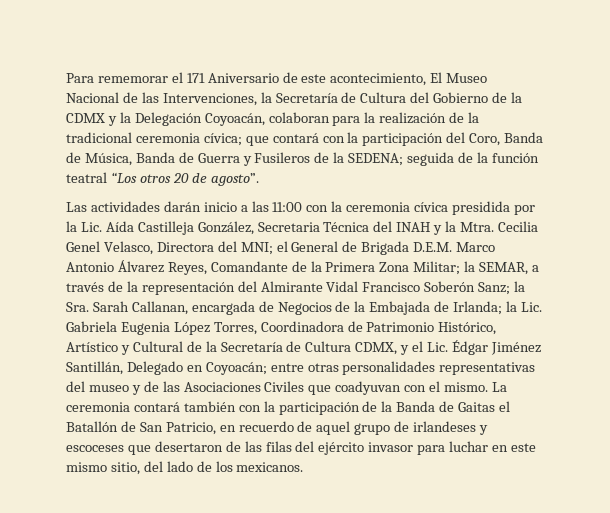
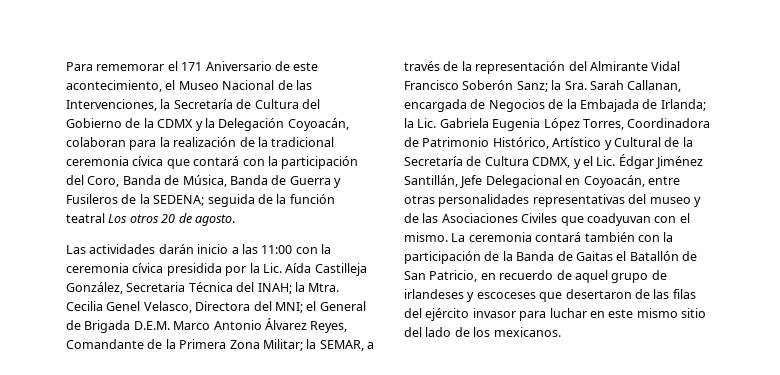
- Para rememorar el 171 Aniversario de este acontecimiento, El Museo Nacional de las Intervenciones, la Secretaría de Cultura del Gobierno de la CDMX y la Delegación Coyoacán, colaboran para la realización de la tradicional ceremonia cívica; que contará con la participación del Coro, Banda de Música, Banda de Guerra y Fusileros de la SEDENA; seguida de la función teatral “Los otros 20 de agosto”.
+ Para rememorar el 171 Aniversario de este acontecimiento, el Museo Nacional de las Intervenciones, la Secretaría de Cultura del Gobierno de la CDMX y la Delegación Coyoacán, colaboran para la realización de la tradicional ceremonia cívica que contará con la participación del Coro, Banda de Música, Banda de Guerra y Fusileros de la SEDENA; seguida de la función teatral Los otros 20 de agosto.
- Las actividades darán inicio a las 11:00 con la ceremonia cívica presidida por la Lic. Aída Castilleja González, Secretaria Técnica del INAH y la Mtra.
+ Las actividades darán inicio a las 11:00 con la ceremonia cívica presidida por la Lic. Aída Castilleja González, Secretaria Técnica del INAH; la Mtra.
- la Lic. Gabriela Eugenia López Torres, Coordinadora de Patrimonio Histórico, Artístico y Cultural de la Secretaría de Cultura CDMX, y el Lic. Édgar Jiménez Santillán, Delegado en Coyoacán; entre otras personalidades representativas del museo y de las Asociaciones Civiles que coadyuvan con el mismo.
+ la Lic. Gabriela Eugenia López Torres, Coordinadora de Patrimonio Histórico, Artístico y Cultural de la Secretaría de Cultura CDMX, y el Lic. Édgar Jiménez Santillán, Jefe Delegacional en Coyoacán, entre otras personalidades representativas del museo y de las Asociaciones Civiles que coadyuvan con el mismo.
- La ceremonia contará también con la participación de la Banda de Gaitas el Batallón de San Patricio, en recuerdo de aquel grupo de irlandeses y escoceses que desertaron de las filas del ejército invasor para luchar en este mismo sitio, del lado de los mexicanos.
+ La ceremonia contará también con la participación de la Banda de Gaitas el Batallón de San Patricio, en recuerdo de aquel grupo de irlandeses y escoceses que desertaron de las filas del ejército invasor para luchar en este mismo sitio del lado de los mexicanos.

